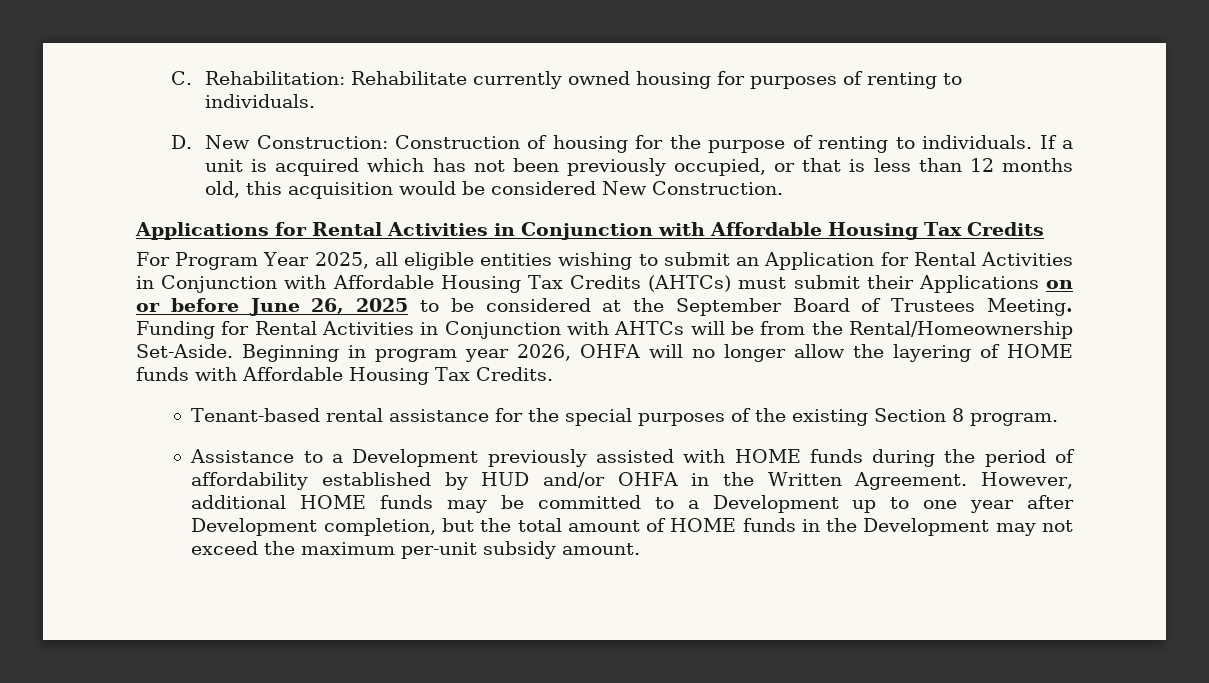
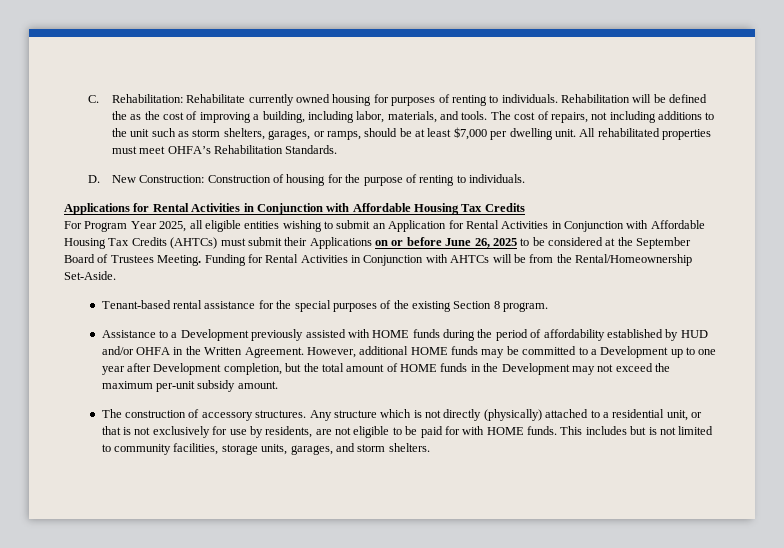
+ Rehabilitation will be defined the as the cost of improving a building, including labor, materials, and tools. The cost of repairs, not including additions to the unit such as storm shelters, garages, or ramps, should be at least $7,000 per dwelling unit. All rehabilitated properties must meet OHFA’s Rehabilitation Standards.
- If a unit is acquired which has not been previously occupied, or that is less than 12 months old, this acquisition would be considered New Construction.
- Beginning in program year 2026, OHFA will no longer allow the layering of HOME funds with Affordable Housing Tax Credits.
+ The construction of accessory structures. Any structure which is not directly (physically) attached to a residential unit, or that is not exclusively for use by residents, are not eligible to be paid for with HOME funds. This includes but is not limited to community facilities, storage units, garages, and storm shelters.

